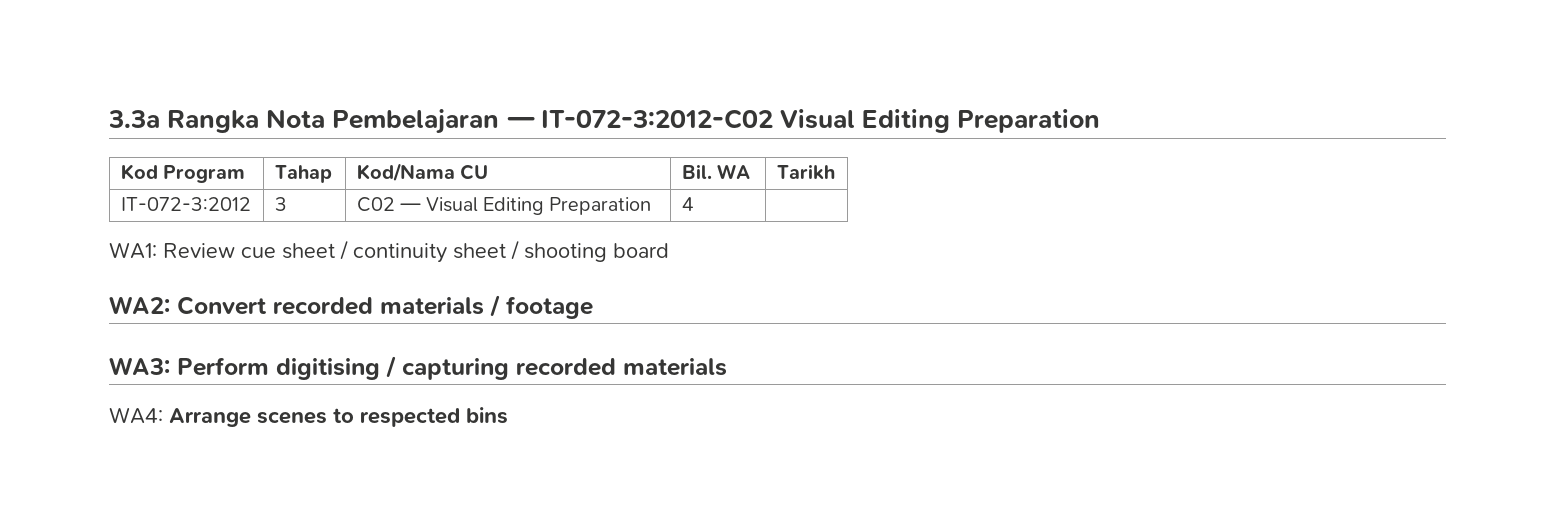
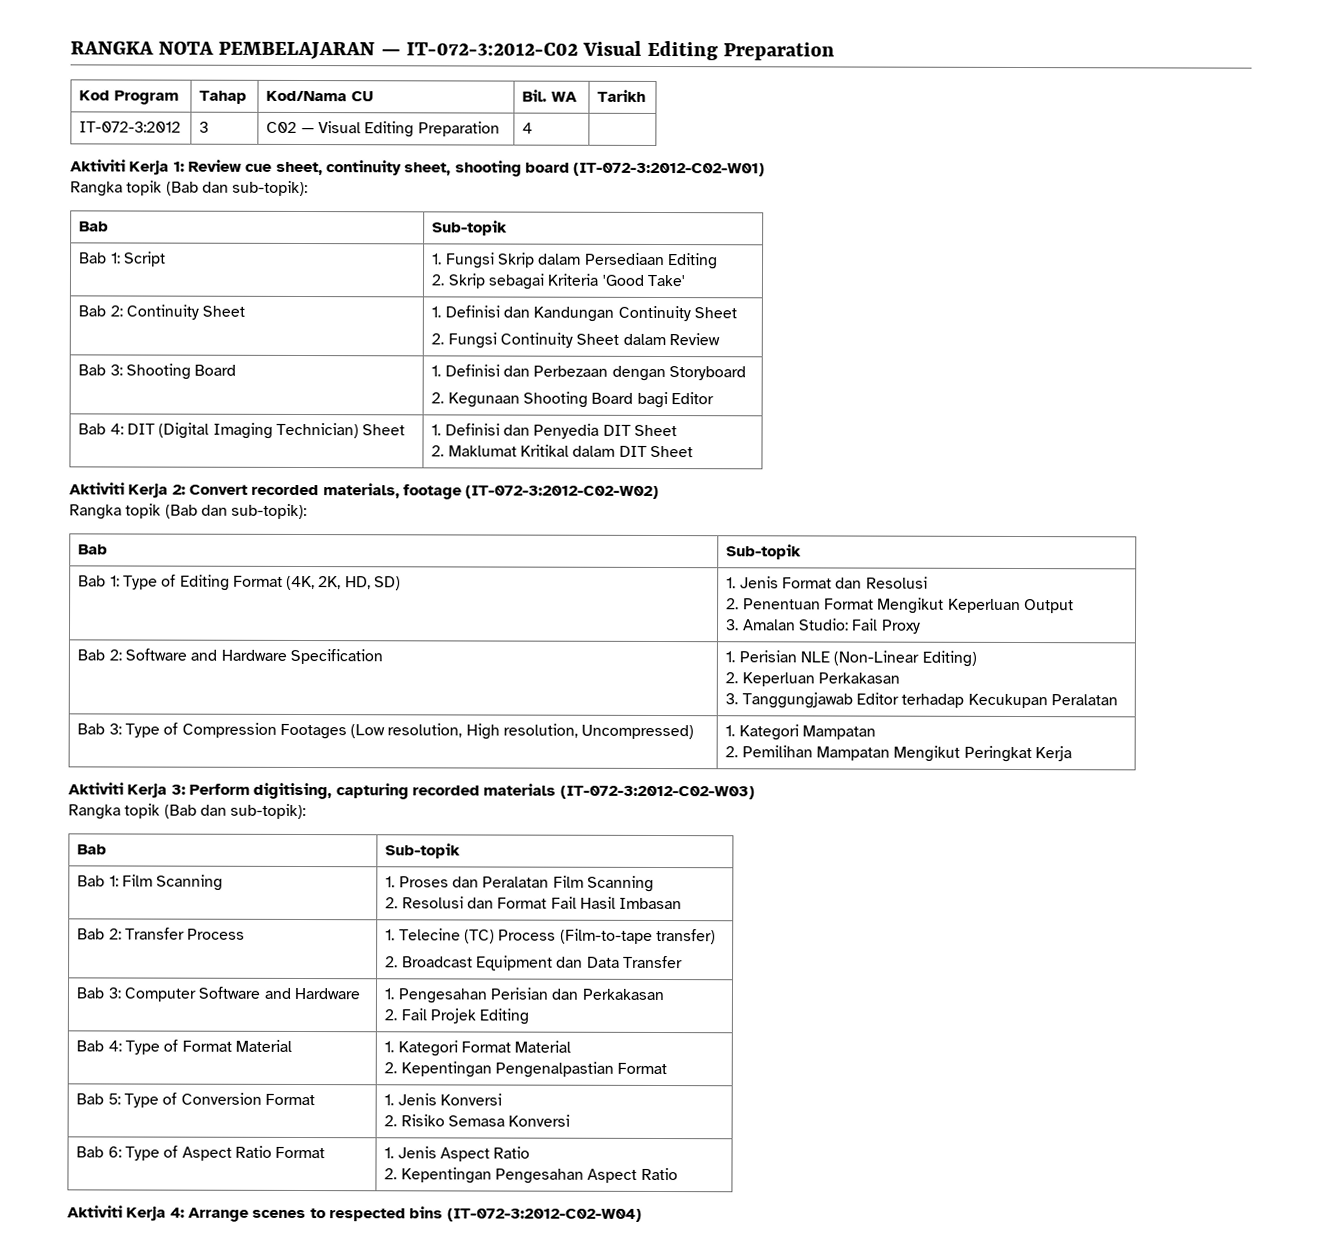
- 3.3a Rangka Nota Pembelajaran — IT-072-3:2012-C02 Visual Editing Preparation
+ RANGKA NOTA PEMBELAJARAN — IT-072-3:2012-C02 Visual Editing Preparation
- WA1: Review cue sheet / continuity sheet / shooting board
- WA2: Convert recorded materials / footage
- WA3: Perform digitising / capturing recorded materials
- WA4: Arrange scenes to respected bins
+ Aktiviti Kerja 1: Review cue sheet, continuity sheet, shooting board (IT-072-3:2012-C02-W01)
+ Rangka topik (Bab dan sub-topik):
+ Bab | Sub-topik
+ Bab 1: Script | 1. Fungsi Skrip dalam Persediaan Editing
+ 2. Skrip sebagai Kriteria 'Good Take'
+ Bab 2: Continuity Sheet | 1. Definisi dan Kandungan Continuity Sheet
+ 2. Fungsi Continuity Sheet dalam Review
+ Bab 3: Shooting Board | 1. Definisi dan Perbezaan dengan Storyboard
+ 2. Kegunaan Shooting Board bagi Editor
+ Bab 4: DIT (Digital Imaging Technician) Sheet | 1. Definisi dan Penyedia DIT Sheet
+ 2. Maklumat Kritikal dalam DIT Sheet
+ Aktiviti Kerja 2: Convert recorded materials, footage (IT-072-3:2012-C02-W02)
+ Rangka topik (Bab dan sub-topik):
+ Bab | Sub-topik
+ Bab 1: Type of Editing Format (4K, 2K, HD, SD) | 1. Jenis Format dan Resolusi
+ 2. Penentuan Format Mengikut Keperluan Output
+ 3. Amalan Studio: Fail Proxy
+ Bab 2: Software and Hardware Specification | 1. Perisian NLE (Non-Linear Editing)
+ 2. Keperluan Perkakasan
+ 3. Tanggungjawab Editor terhadap Kecukupan Peralatan
+ Bab 3: Type of Compression Footages (Low resolution, High resolution, Uncompressed) | 1. Kategori Mampatan
+ 2. Pemilihan Mampatan Mengikut Peringkat Kerja
+ Aktiviti Kerja 3: Perform digitising, capturing recorded materials (IT-072-3:2012-C02-W03)
+ Rangka topik (Bab dan sub-topik):
+ Bab | Sub-topik
+ Bab 1: Film Scanning | 1. Proses dan Peralatan Film Scanning
+ 2. Resolusi dan Format Fail Hasil Imbasan
+ Bab 2: Transfer Process | 1. Telecine (TC) Process (Film-to-tape transfer)
+ 2. Broadcast Equipment dan Data Transfer
+ Bab 3: Computer Software and Hardware | 1. Pengesahan Perisian dan Perkakasan
+ 2. Fail Projek Editing
+ Bab 4: Type of Format Material | 1. Kategori Format Material
+ 2. Kepentingan Pengenalpastian Format
+ Bab 5: Type of Conversion Format | 1. Jenis Konversi
+ 2. Risiko Semasa Konversi
+ Bab 6: Type of Aspect Ratio Format | 1. Jenis Aspect Ratio
+ 2. Kepentingan Pengesahan Aspect Ratio
+ Aktiviti Kerja 4: Arrange scenes to respected bins (IT-072-3:2012-C02-W04)

